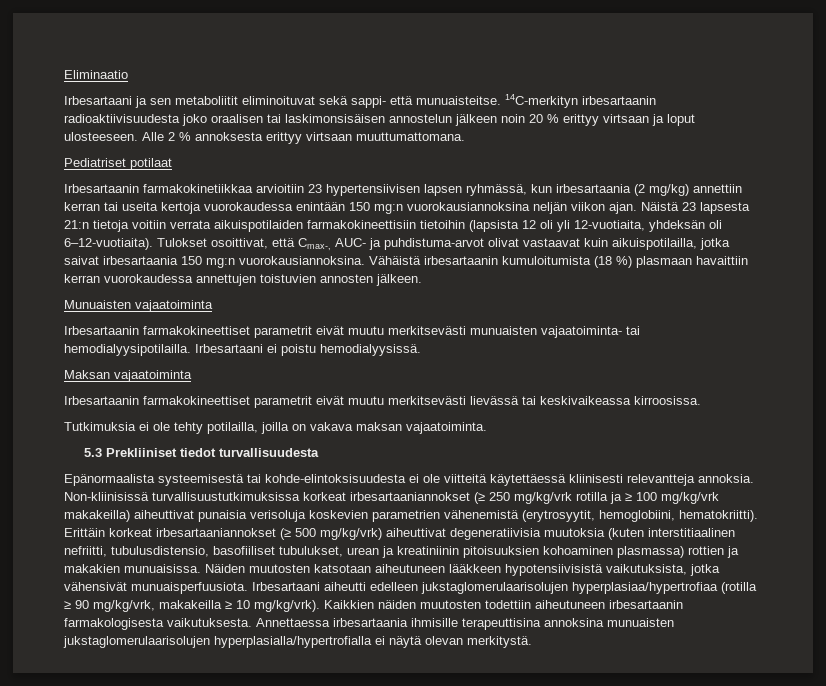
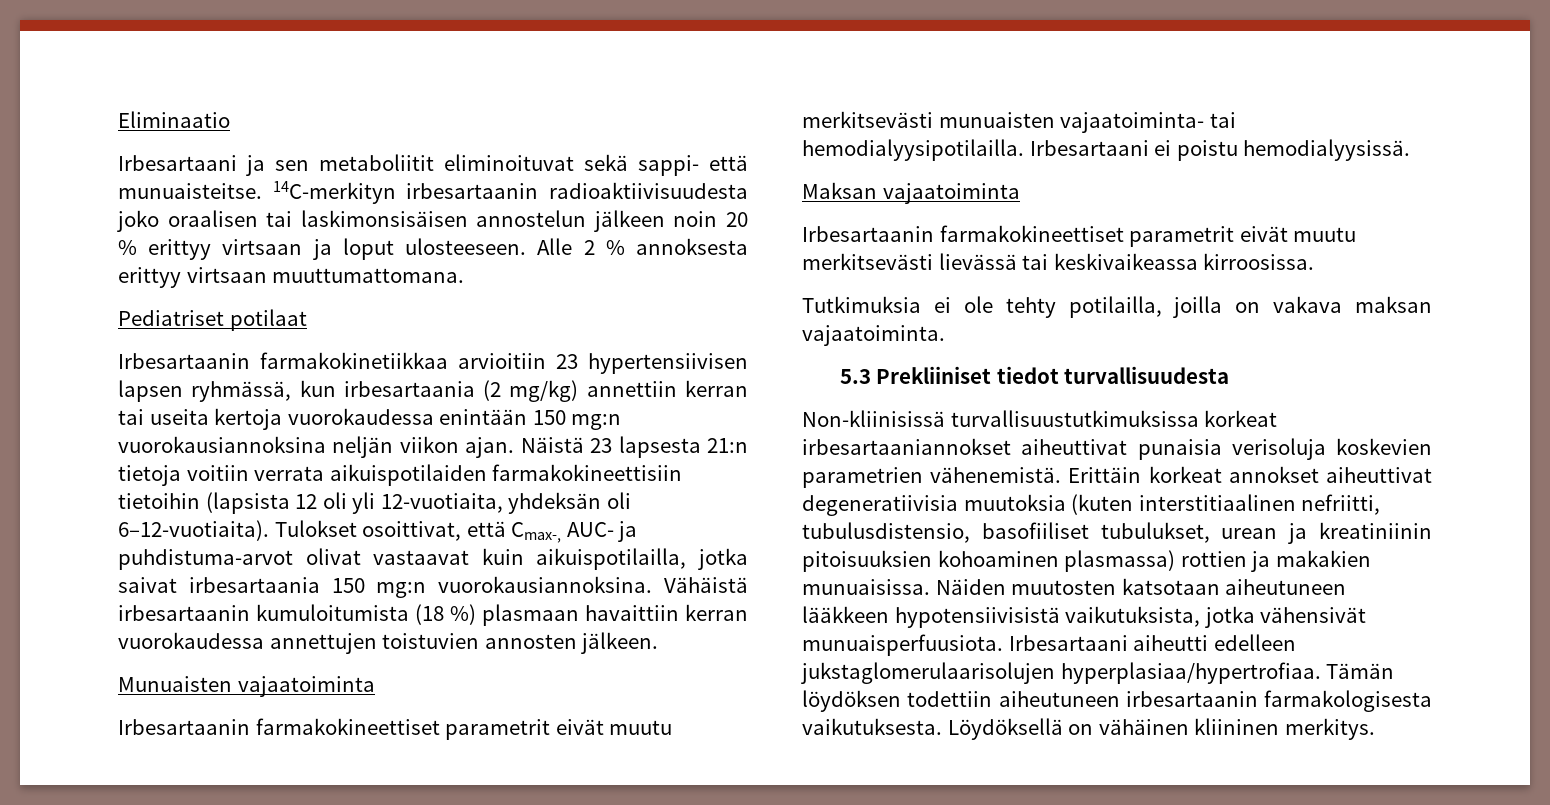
- Epänormaalista systeemisestä tai kohde-elintoksisuudesta ei ole viitteitä käytettäessä kliinisesti relevantteja annoksia. Non-kliinisissä turvallisuustutkimuksissa korkeat irbesartaaniannokset (≥ 250 mg/kg/vrk rotilla ja ≥ 100 mg/kg/vrk makakeilla) aiheuttivat punaisia verisoluja koskevien parametrien vähenemistä (erytrosyytit, hemoglobiini, hematokriitti). Erittäin korkeat irbesartaaniannokset (≥ 500 mg/kg/vrk) aiheuttivat degeneratiivisia muutoksia (kuten interstitiaalinen nefriitti, tubulusdistensio, basofiiliset tubulukset, urean ja kreatiniinin pitoisuuksien kohoaminen plasmassa) rottien ja makakien munuaisissa.
+ Non-kliinisissä turvallisuustutkimuksissa korkeat irbesartaaniannokset aiheuttivat punaisia verisoluja koskevien parametrien vähenemistä. Erittäin korkeat annokset aiheuttivat degeneratiivisia muutoksia (kuten interstitiaalinen nefriitti, tubulusdistensio, basofiiliset tubulukset, urean ja kreatiniinin pitoisuuksien kohoaminen plasmassa) rottien ja makakien munuaisissa.
- Irbesartaani aiheutti edelleen jukstaglomerulaarisolujen hyperplasiaa/hypertrofiaa (rotilla ≥ 90 mg/kg/vrk, makakeilla ≥ 10 mg/kg/vrk). Kaikkien näiden muutosten todettiin aiheutuneen irbesartaanin farmakologisesta vaikutuksesta.
+ Irbesartaani aiheutti edelleen jukstaglomerulaarisolujen hyperplasiaa/hypertrofiaa. Tämän löydöksen todettiin aiheutuneen irbesartaanin farmakologisesta vaikutuksesta.
- Annettaessa irbesartaania ihmisille terapeuttisina annoksina munuaisten jukstaglomerulaarisolujen hyperplasialla/hypertrofialla ei näytä olevan merkitystä.
+ Löydöksellä on vähäinen kliininen merkitys.

